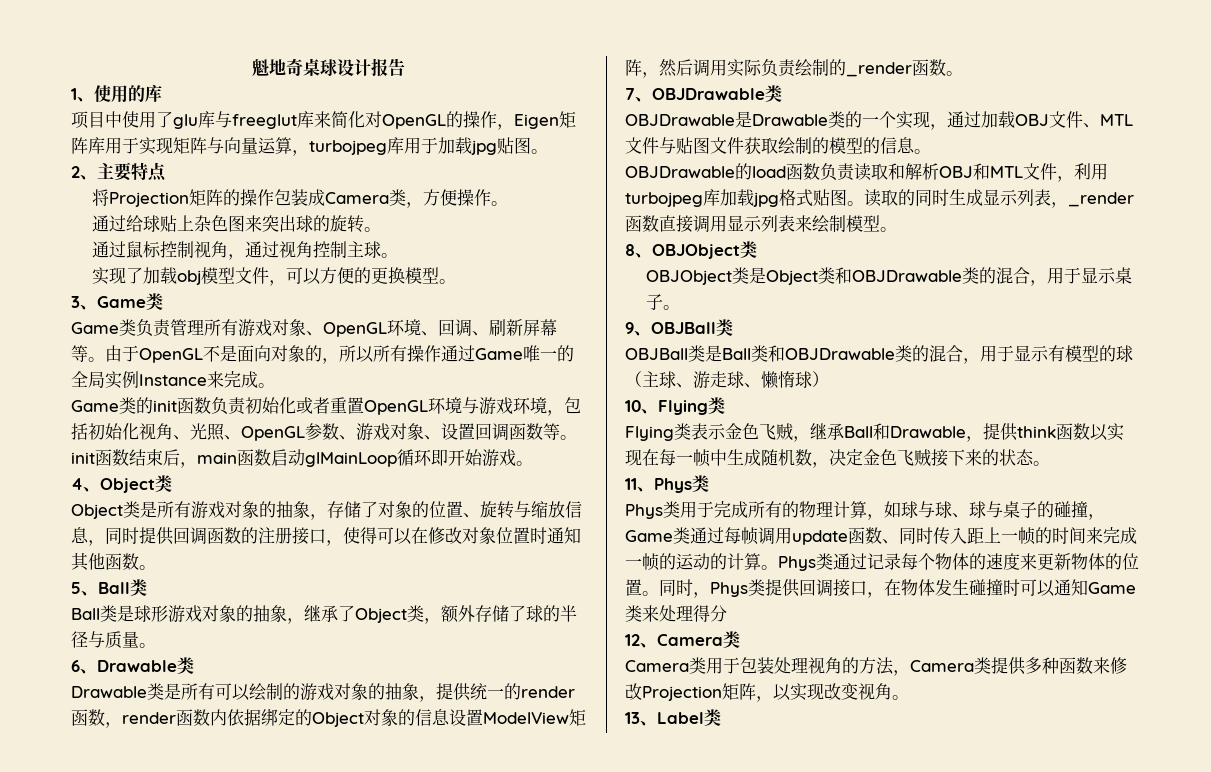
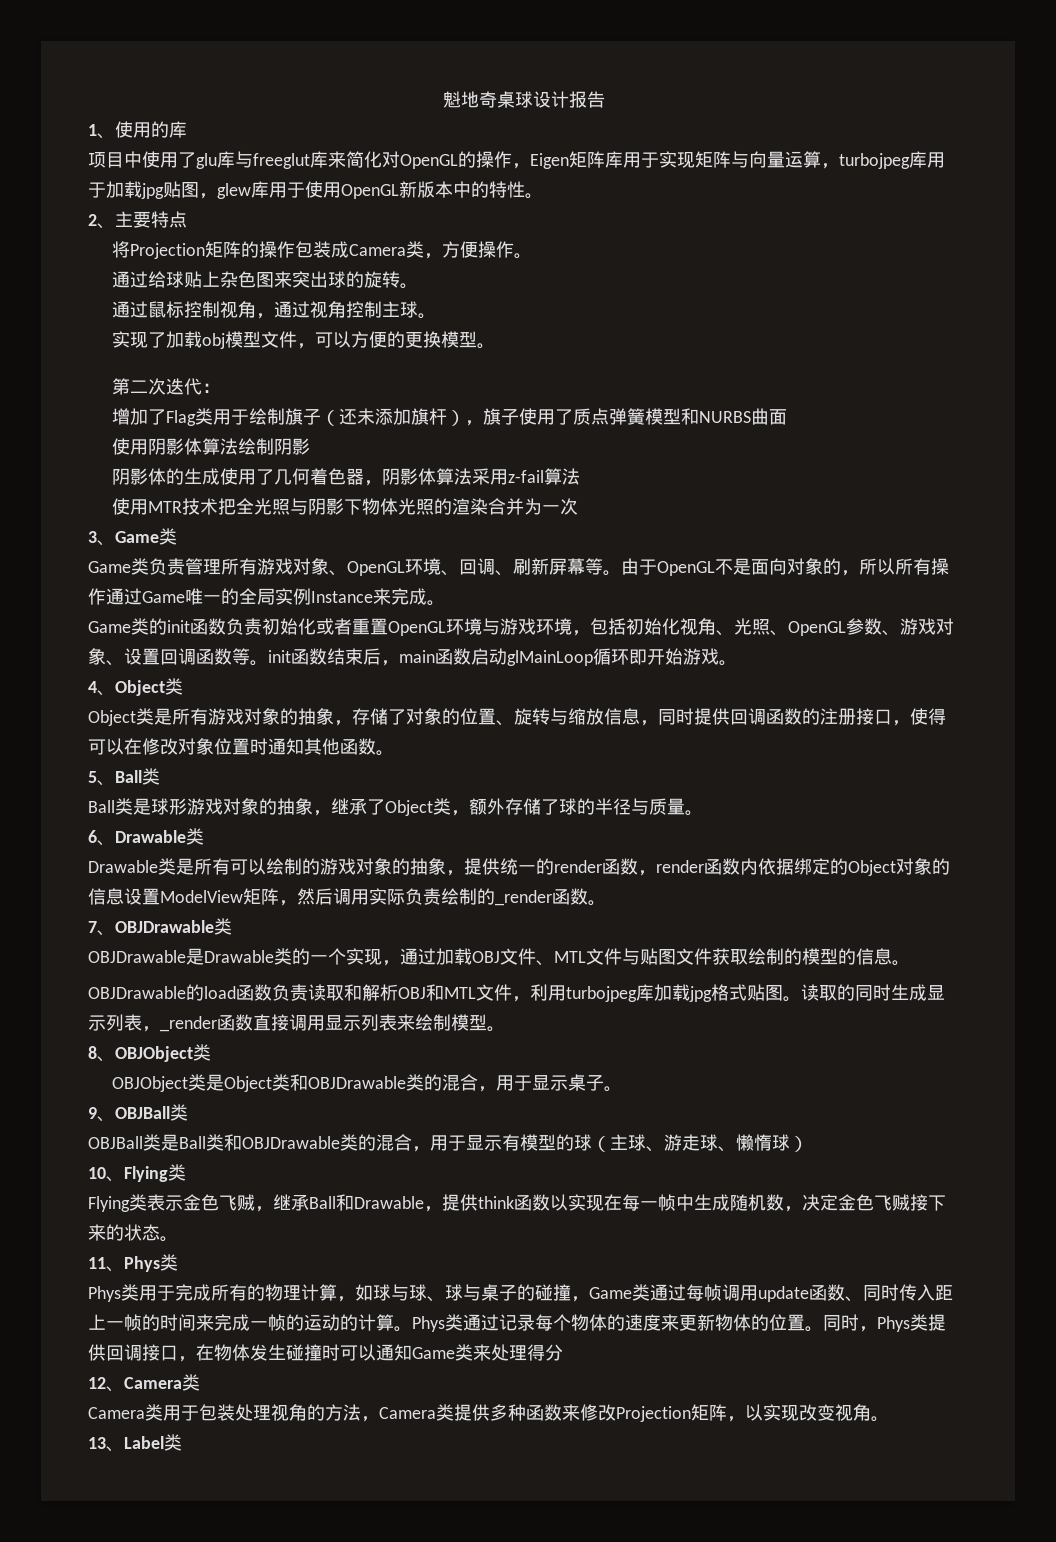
- 项目中使用了glu库与freeglut库来简化对OpenGL的操作，Eigen矩阵库用于实现矩阵与向量运算，turbojpeg库用于加载jpg贴图。
+ 项目中使用了glu库与freeglut库来简化对OpenGL的操作，Eigen矩阵库用于实现矩阵与向量运算，turbojpeg库用于加载jpg贴图，glew库用于使用OpenGL新版本中的特性。
+ 第二次迭代：
+ 增加了Flag类用于绘制旗子（还未添加旗杆），旗子使用了质点弹簧模型和NURBS曲面
+ 使用阴影体算法绘制阴影
+ 阴影体的生成使用了几何着色器，阴影体算法采用z-fail算法
+ 使用MTR技术把全光照与阴影下物体光照的渲染合并为一次

